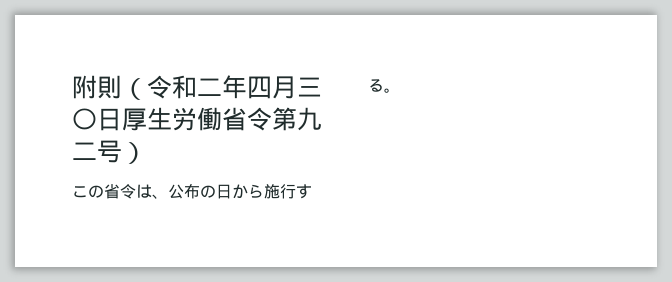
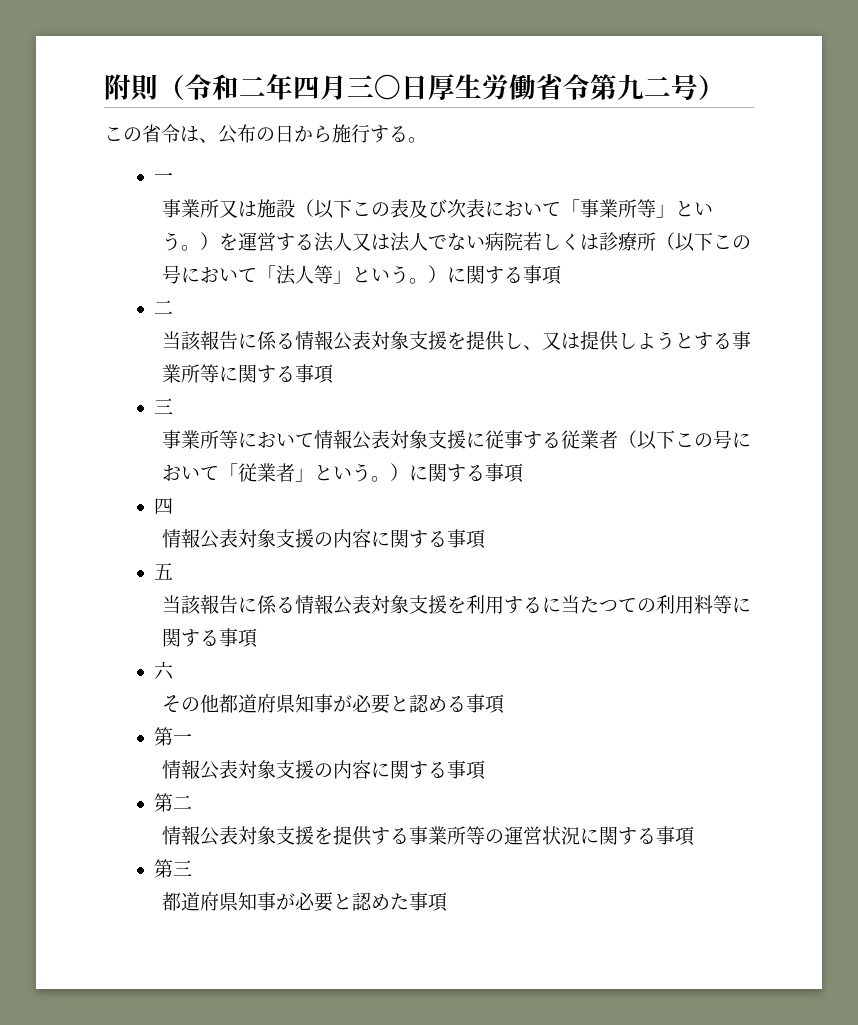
  この省令は、公布の日から施行する。
+ 一
+ 事業所又は施設（以下この表及び次表において「事業所等」という。）を運営する法人又は法人でない病院若しくは診療所（以下この号において「法人等」という。）に関する事項
+ 二
+ 当該報告に係る情報公表対象支援を提供し、又は提供しようとする事業所等に関する事項
+ 三
+ 事業所等において情報公表対象支援に従事する従業者（以下この号において「従業者」という。）に関する事項
+ 四
+ 情報公表対象支援の内容に関する事項
+ 五
+ 当該報告に係る情報公表対象支援を利用するに当たつての利用料等に関する事項
+ 六
+ その他都道府県知事が必要と認める事項
+ 第一
+ 情報公表対象支援の内容に関する事項
+ 第二
+ 情報公表対象支援を提供する事業所等の運営状況に関する事項
+ 第三
+ 都道府県知事が必要と認めた事項

